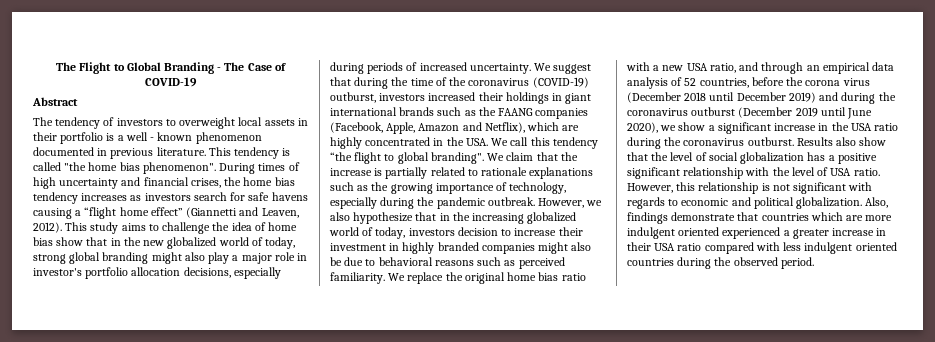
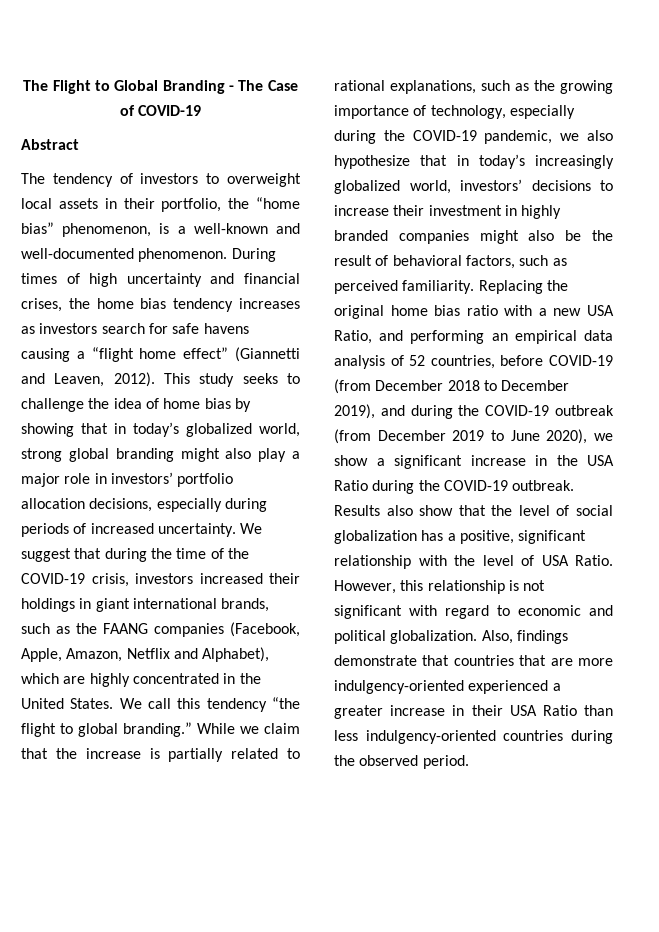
- The tendency of investors to overweight local assets in their portfolio is a well - known phenomenon documented in previous literature. This tendency is called "the home bias phenomenon".
+ The tendency of investors to overweight local assets in their portfolio, the “home bias” phenomenon, is a well-known and well-documented phenomenon.
- This study aims to challenge the idea of home bias show that in the new globalized world of today, strong global branding might also play a major role in investor's portfolio allocation decisions, especially during periods of increased uncertainty.
+ This study seeks to challenge the idea of home bias by showing that in today’s globalized world, strong global branding might also play a major role in investors’ portfolio allocation decisions, especially during periods of increased uncertainty.
- We suggest that during the time of the coronavirus (COVID-19) outburst, investors increased their holdings in giant international brands such as the FAANG companies (Facebook, Apple, Amazon and Netflix), which are highly concentrated in the USA. We call this tendency “the flight to global branding". We claim that the increase is partially related to rationale explanations such as the growing importance of technology, especially during the pandemic outbreak. However, we also hypothesize that in the increasing globalized world of today, investors decision to increase their investment in highly branded companies might also be due to behavioral reasons such as perceived familiarity.
+ We suggest that during the time of the COVID-19 crisis, investors increased their holdings in giant international brands, such as the FAANG companies (Facebook, Apple, Amazon, Netflix and Alphabet), which are highly concentrated in the United States. We call this tendency “the flight to global branding.” While we claim that the increase is partially related to rational explanations, such as the growing importance of technology, especially during the COVID-19 pandemic, we also hypothesize that in today’s increasingly globalized world, investors’ decisions to increase their investment in highly branded companies might also be the result of behavioral factors, such as perceived familiarity.
- We replace the original home bias ratio with a new USA ratio, and through an empirical data analysis of 52 countries, before the corona virus (December 2018 until December 2019) and during the coronavirus outburst (December 2019 until June 2020), we show a significant increase in the USA ratio during the coronavirus outburst.
+ Replacing the original home bias ratio with a new USA Ratio, and performing an empirical data analysis of 52 countries, before COVID-19 (from December 2018 to December 2019), and during the COVID-19 outbreak (from December 2019 to June 2020), we show a significant increase in the USA Ratio during the COVID-19 outbreak.
- Results also show that the level of social globalization has a positive significant relationship with the level of USA ratio.
+ Results also show that the level of social globalization has a positive, significant relationship with the level of USA Ratio.
- However, this relationship is not significant with regards to economic and political globalization.
+ However, this relationship is not significant with regard to economic and political globalization.
- Also, findings demonstrate that countries which are more indulgent oriented experienced a greater increase in their USA ratio compared with less indulgent oriented countries during the observed period.
+ Also, findings demonstrate that countries that are more indulgency-oriented experienced a greater increase in their USA Ratio than less indulgency-oriented countries during the observed period.

